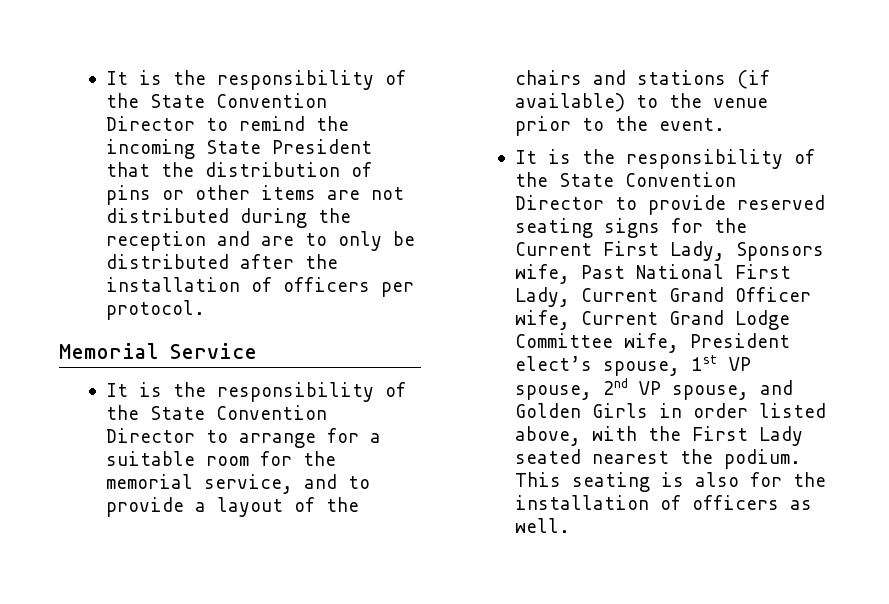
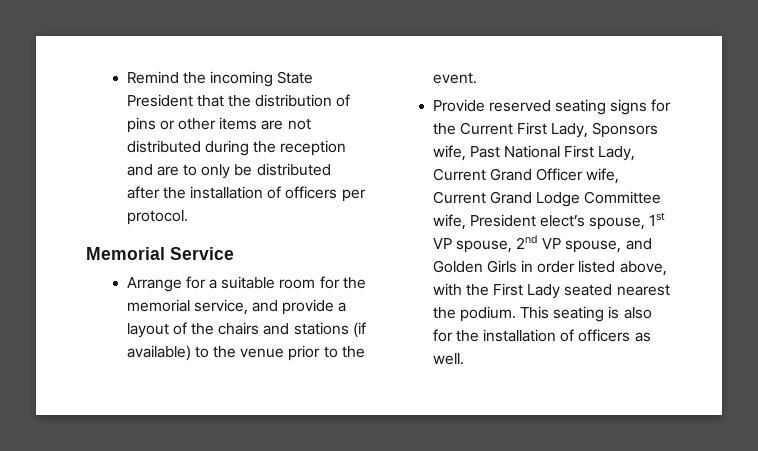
- It is the responsibility of the State Convention Director to remind the incoming State President that the distribution of pins or other items are not distributed during the reception and are to only be distributed after the installation of officers per protocol.
+ Remind the incoming State President that the distribution of pins or other items are not distributed during the reception and are to only be distributed after the installation of officers per protocol.
- It is the responsibility of the State Convention Director to arrange for a suitable room for the memorial service, and to provide a layout of the chairs and stations (if available) to the venue prior to the event.
+ Arrange for a suitable room for the memorial service, and provide a layout of the chairs and stations (if available) to the venue prior to the event.
- It is the responsibility of the State Convention Director to provide reserved seating signs for the Current First Lady, Sponsors wife, Past National First Lady, Current Grand Officer wife, Current Grand Lodge Committee wife, President elect’s spouse, 1st VP spouse, 2nd VP spouse, and Golden Girls in order listed above, with the First Lady seated nearest the podium.
+ Provide reserved seating signs for the Current First Lady, Sponsors wife, Past National First Lady, Current Grand Officer wife, Current Grand Lodge Committee wife, President elect’s spouse, 1st VP spouse, 2nd VP spouse, and Golden Girls in order listed above, with the First Lady seated nearest the podium.

